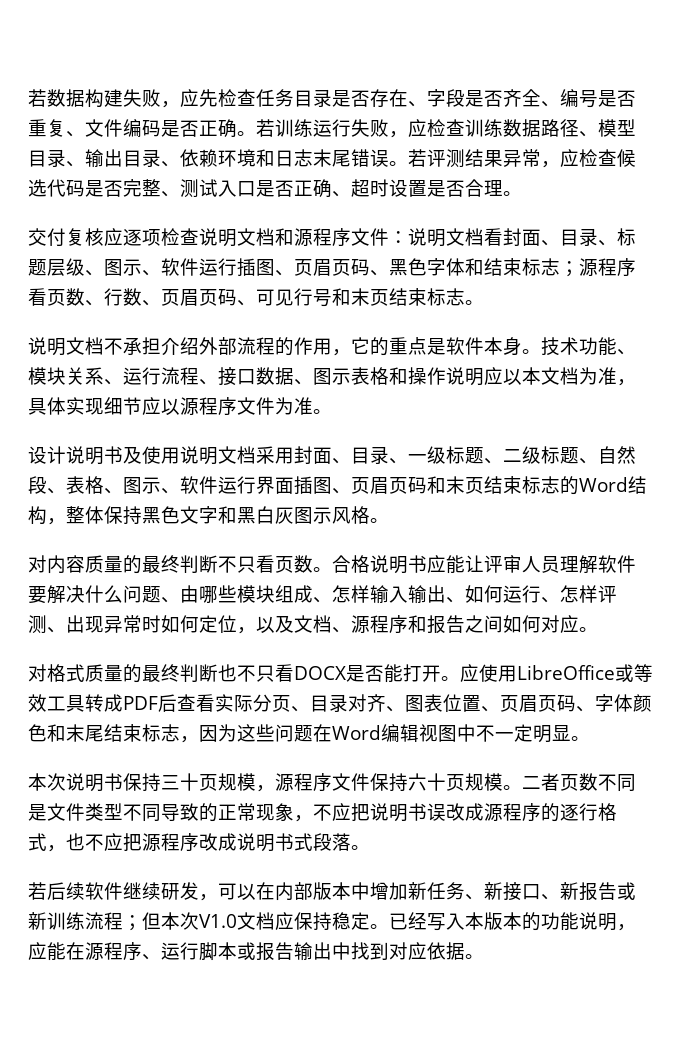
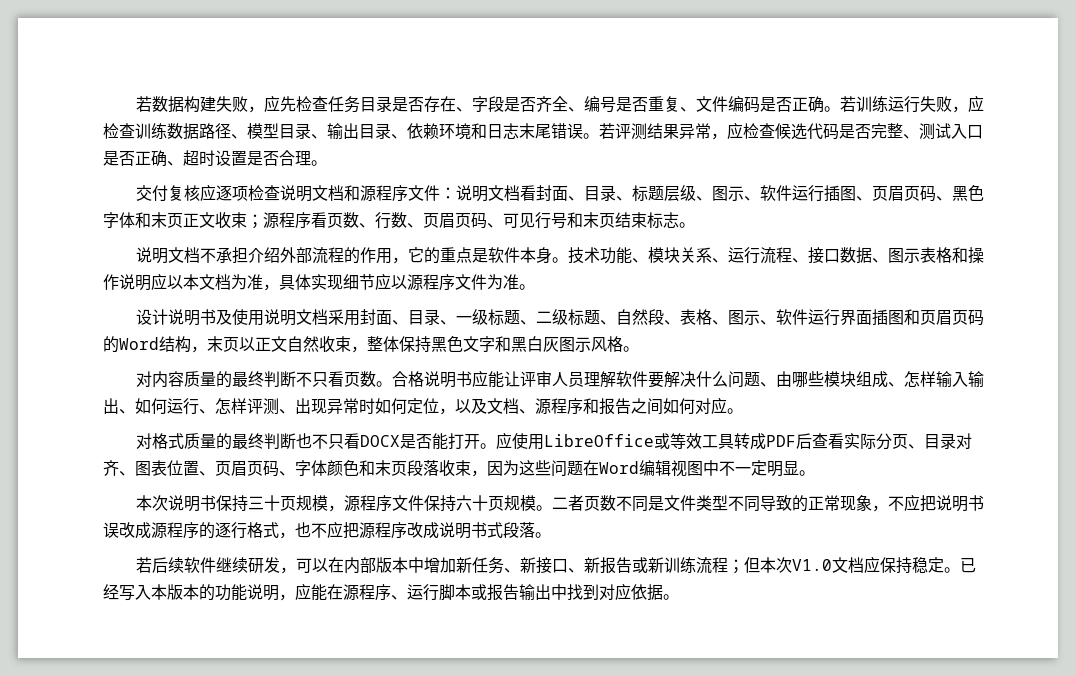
- 交付复核应逐项检查说明文档和源程序文件：说明文档看封面、目录、标题层级、图示、软件运行插图、页眉页码、黑色字体和结束标志；源程序看页数、行数、页眉页码、可见行号和末页结束标志。
+ 交付复核应逐项检查说明文档和源程序文件：说明文档看封面、目录、标题层级、图示、软件运行插图、页眉页码、黑色字体和末页正文收束；源程序看页数、行数、页眉页码、可见行号和末页结束标志。
- 设计说明书及使用说明文档采用封面、目录、一级标题、二级标题、自然段、表格、图示、软件运行界面插图、页眉页码和末页结束标志的Word结构，整体保持黑色文字和黑白灰图示风格。
+ 设计说明书及使用说明文档采用封面、目录、一级标题、二级标题、自然段、表格、图示、软件运行界面插图和页眉页码的Word结构，末页以正文自然收束，整体保持黑色文字和黑白灰图示风格。
- 应使用LibreOffice或等效工具转成PDF后查看实际分页、目录对齐、图表位置、页眉页码、字体颜色和末尾结束标志，因为这些问题在Word编辑视图中不一定明显。
+ 应使用LibreOffice或等效工具转成PDF后查看实际分页、目录对齐、图表位置、页眉页码、字体颜色和末页段落收束，因为这些问题在Word编辑视图中不一定明显。

